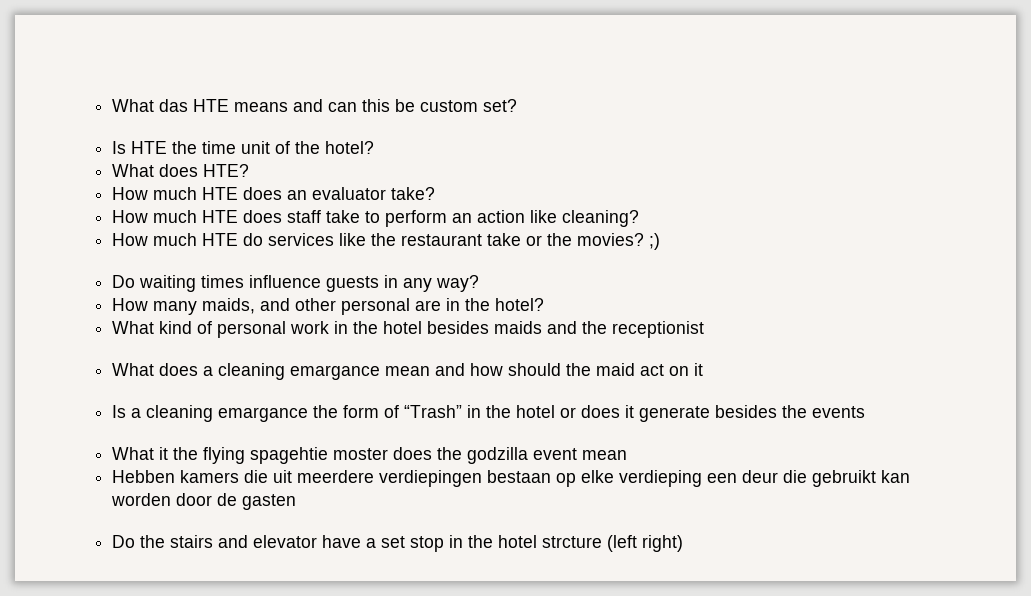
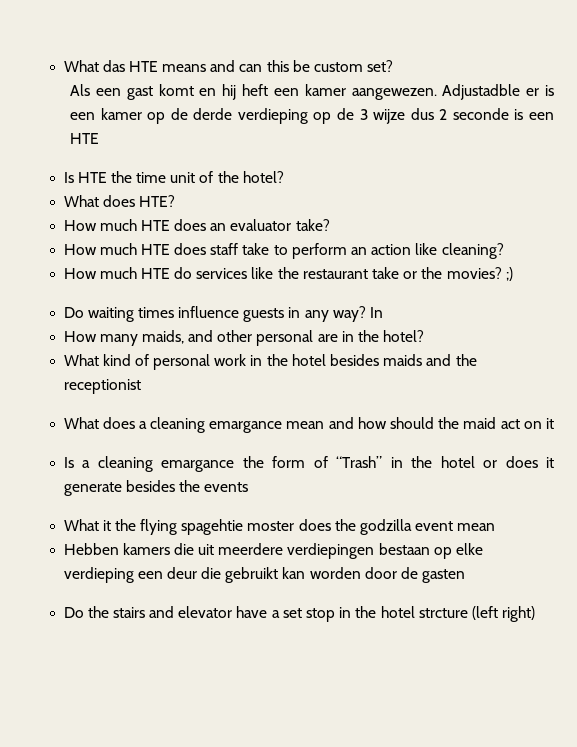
+ Als een gast komt en hij heft een kamer aangewezen. Adjustadble er is een kamer op de derde verdieping op de 3 wijze dus 2 seconde is een HTE
+ In

